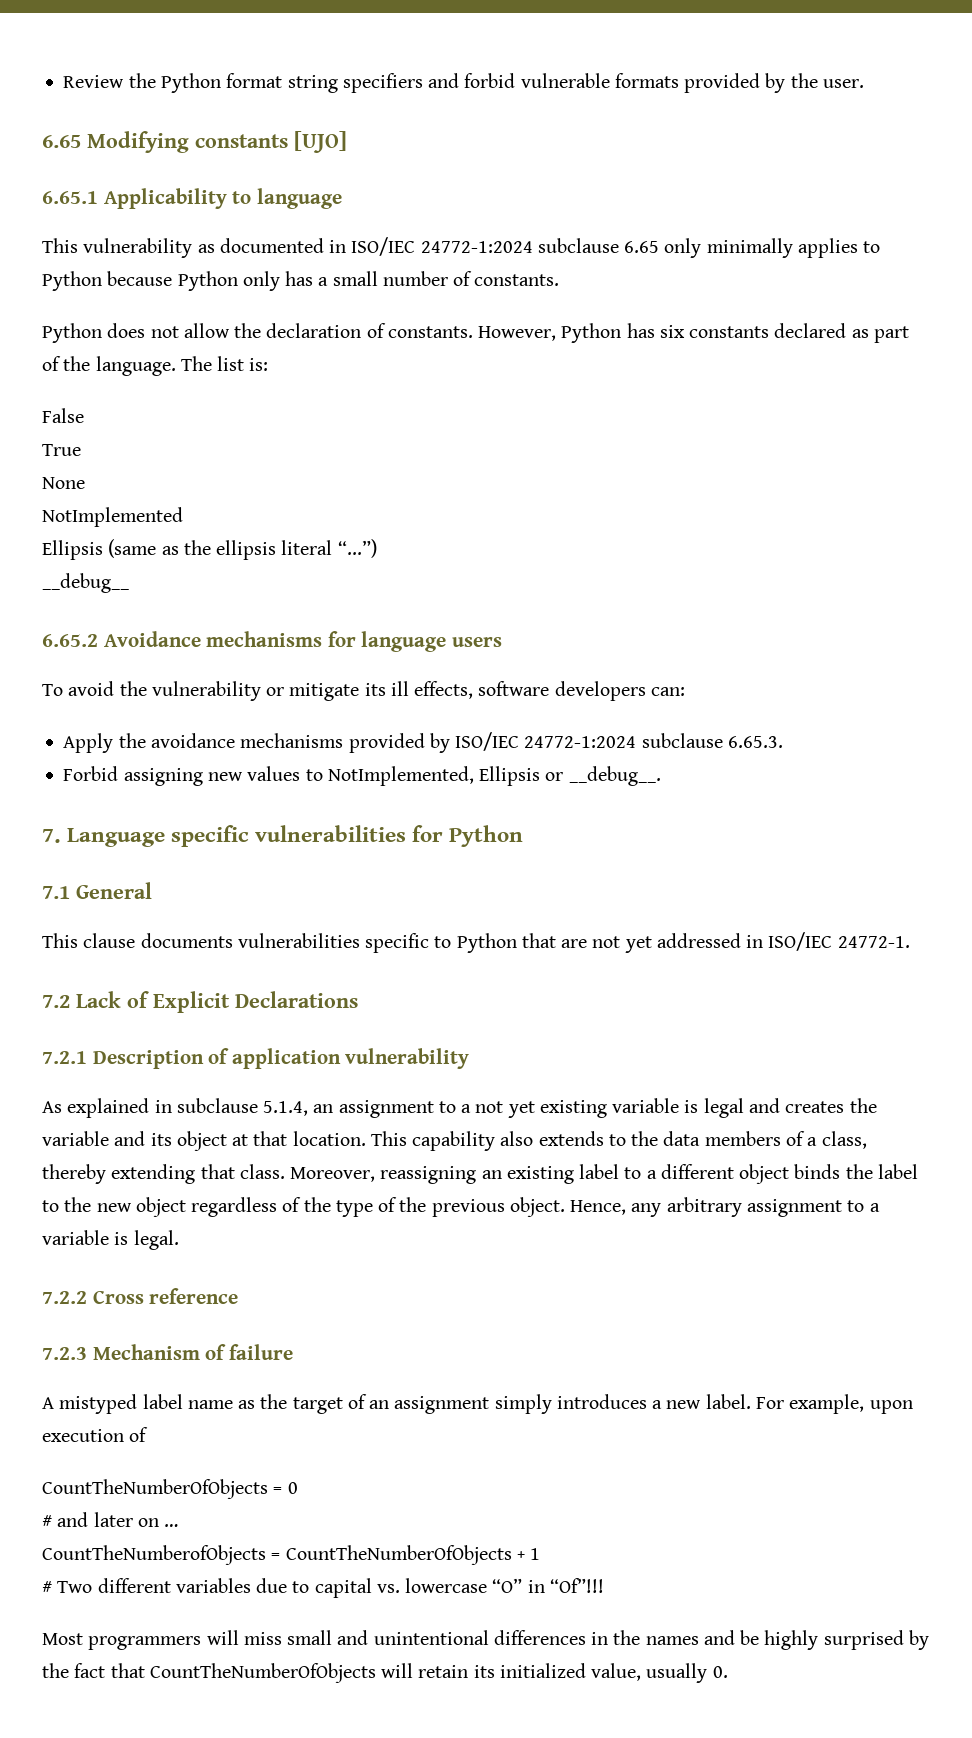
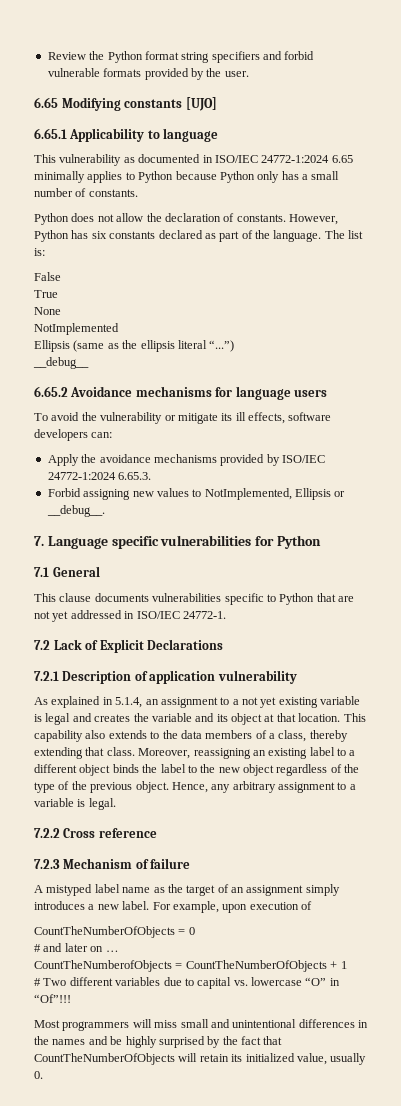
- This vulnerability as documented in ISO/IEC 24772-1:2024 subclause 6.65 only minimally applies to Python because Python only has a small number of constants.
+ This vulnerability as documented in ISO/IEC 24772-1:2024 6.65 minimally applies to Python because Python only has a small number of constants.
- Apply the avoidance mechanisms provided by ISO/IEC 24772-1:2024 subclause 6.65.3.
+ Apply the avoidance mechanisms provided by ISO/IEC 24772-1:2024 6.65.3.
- As explained in subclause 5.1.4, an assignment to a not yet existing variable is legal and creates the variable and its object at that location.
+ As explained in 5.1.4, an assignment to a not yet existing variable is legal and creates the variable and its object at that location.

